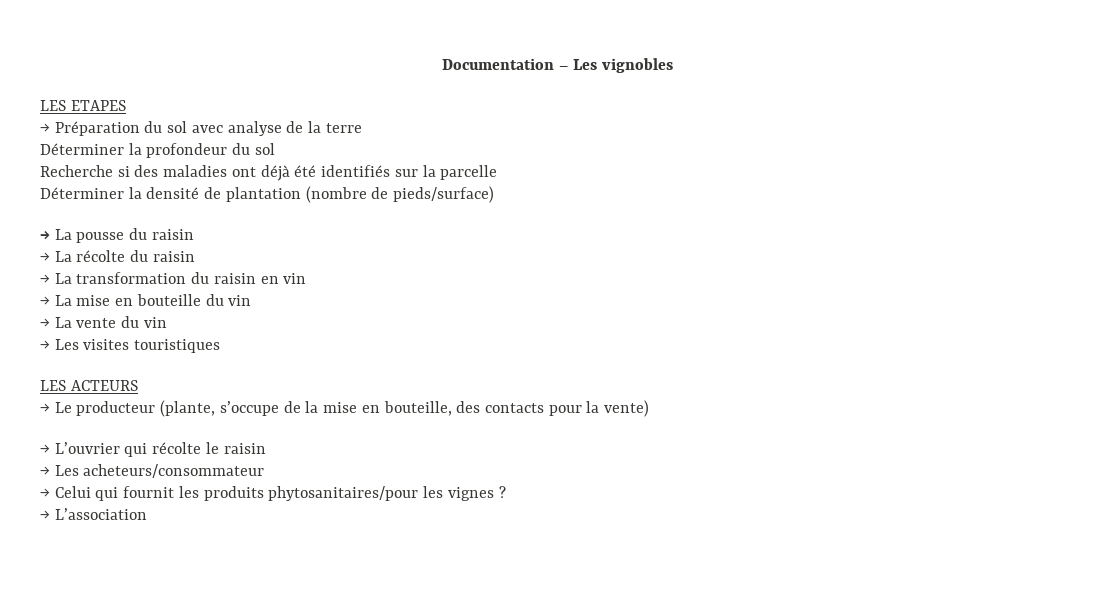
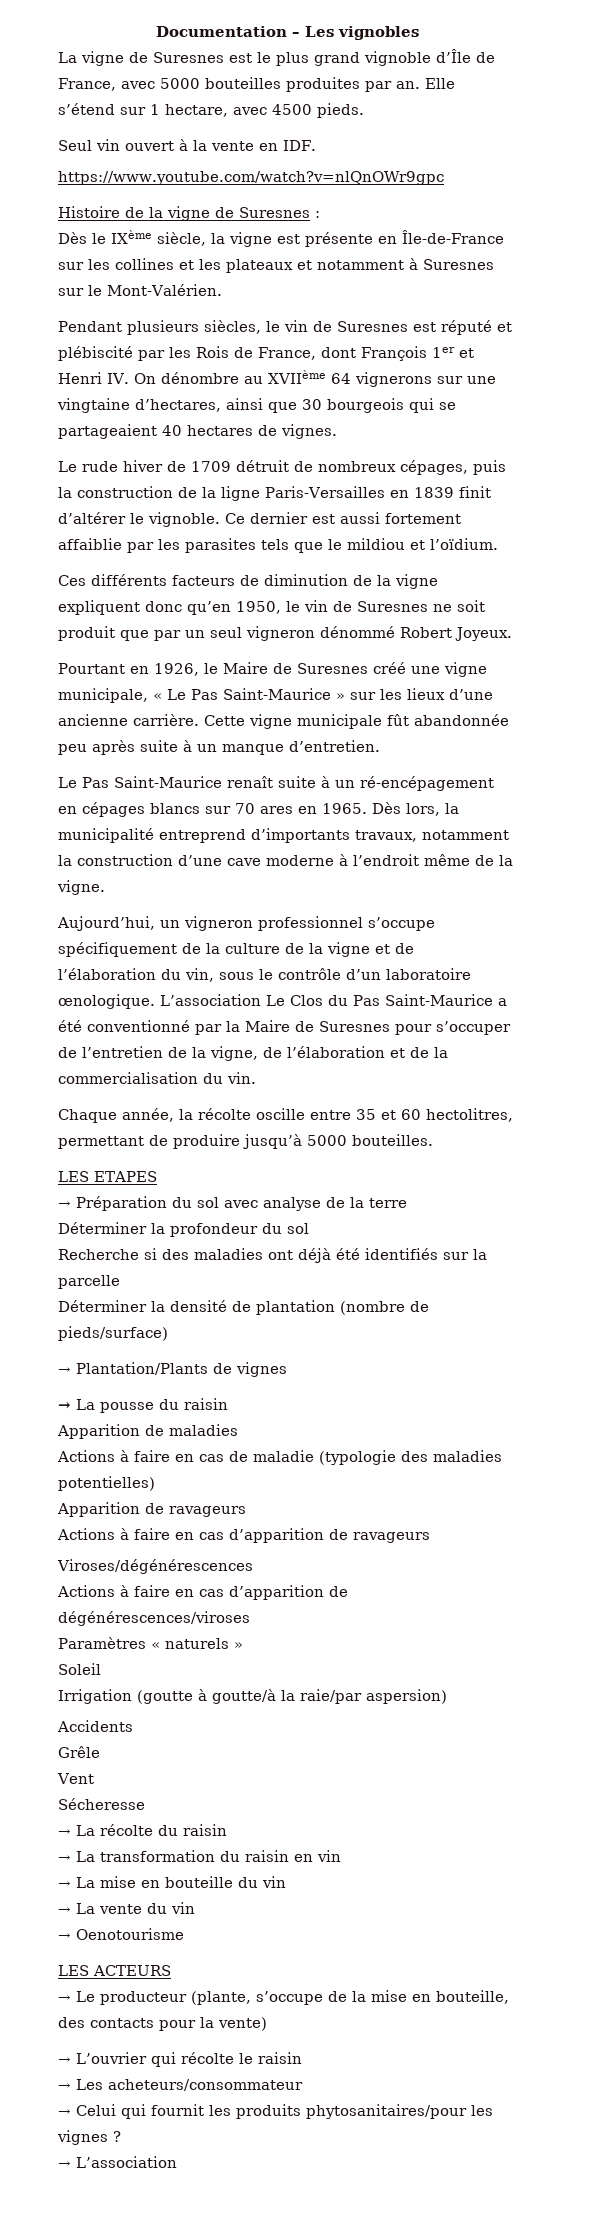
+ La vigne de Suresnes est le plus grand vignoble d’Île de France, avec 5000 bouteilles produites par an. Elle s’étend sur 1 hectare, avec 4500 pieds.
+ Seul vin ouvert à la vente en IDF.
+ https://www.youtube.com/watch?v=nlQnOWr9gpc
+ Histoire de la vigne de Suresnes :
+ Dès le IXème siècle, la vigne est présente en Île-de-France sur les collines et les plateaux et notamment à Suresnes sur le Mont-Valérien.
+ Pendant plusieurs siècles, le vin de Suresnes est réputé et plébiscité par les Rois de France, dont François 1er et Henri IV. On dénombre au XVIIème 64 vignerons sur une vingtaine d’hectares, ainsi que 30 bourgeois qui se partageaient 40 hectares de vignes.
+ Le rude hiver de 1709 détruit de nombreux cépages, puis la construction de la ligne Paris-Versailles en 1839 finit d’altérer le vignoble. Ce dernier est aussi fortement affaiblie par les parasites tels que le mildiou et l’oïdium.
+ Ces différents facteurs de diminution de la vigne expliquent donc qu’en 1950, le vin de Suresnes ne soit produit que par un seul vigneron dénommé Robert Joyeux.
+ Pourtant en 1926, le Maire de Suresnes créé une vigne municipale, « Le Pas Saint-Maurice » sur les lieux d’une ancienne carrière. Cette vigne municipale fût abandonnée peu après suite à un manque d’entretien.
+ Le Pas Saint-Maurice renaît suite à un ré-encépagement en cépages blancs sur 70 ares en 1965. Dès lors, la municipalité entreprend d’importants travaux, notamment la construction d’une cave moderne à l’endroit même de la vigne.
+ Aujourd’hui, un vigneron professionnel s’occupe spécifiquement de la culture de la vigne et de l’élaboration du vin, sous le contrôle d’un laboratoire œnologique. L’association Le Clos du Pas Saint-Maurice a été conventionné par la Maire de Suresnes pour s’occuper de l’entretien de la vigne, de l’élaboration et de la commercialisation du vin.
+ Chaque année, la récolte oscille entre 35 et 60 hectolitres, permettant de produire jusqu’à 5000 bouteilles.
+ → Plantation/Plants de vignes
+ Apparition de maladies
+ Actions à faire en cas de maladie (typologie des maladies potentielles)
+ Apparition de ravageurs
+ Actions à faire en cas d’apparition de ravageurs
+ Viroses/dégénérescences
+ Actions à faire en cas d’apparition de dégénérescences/viroses
+ Paramètres « naturels »
+ Soleil
+ Irrigation (goutte à goutte/à la raie/par aspersion)
+ Accidents
+ Grêle
+ Vent
+ Sécheresse
- → Les visites touristiques
+ → Oenotourisme

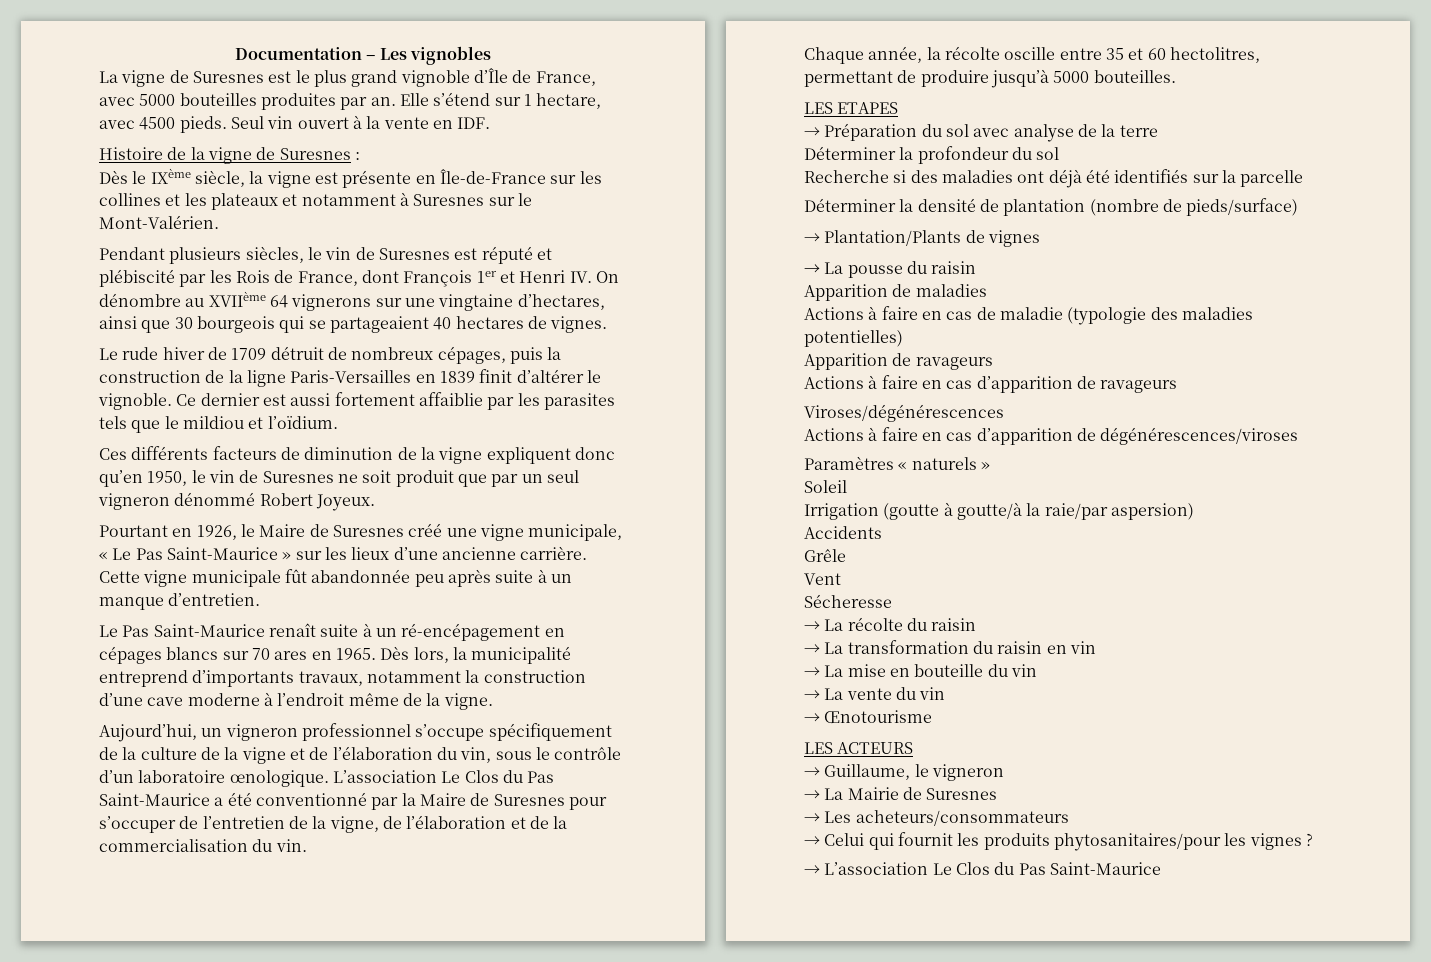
- Elle s’étend sur 1 hectare, avec 4500 pieds.
- Seul vin ouvert à la vente en IDF.
+ Elle s’étend sur 1 hectare, avec 4500 pieds. Seul vin ouvert à la vente en IDF.
- https://www.youtube.com/watch?v=nlQnOWr9gpc
- → Oenotourisme
+ → Œnotourisme
- → Le producteur (plante, s’occupe de la mise en bouteille, des contacts pour la vente)
- → L’ouvrier qui récolte le raisin
+ → Guillaume, le vigneron
+ → La Mairie de Suresnes
- → Les acheteurs/consommateur
+ → Les acheteurs/consommateurs
- → L’association
+ → L’association Le Clos du Pas Saint-Maurice

